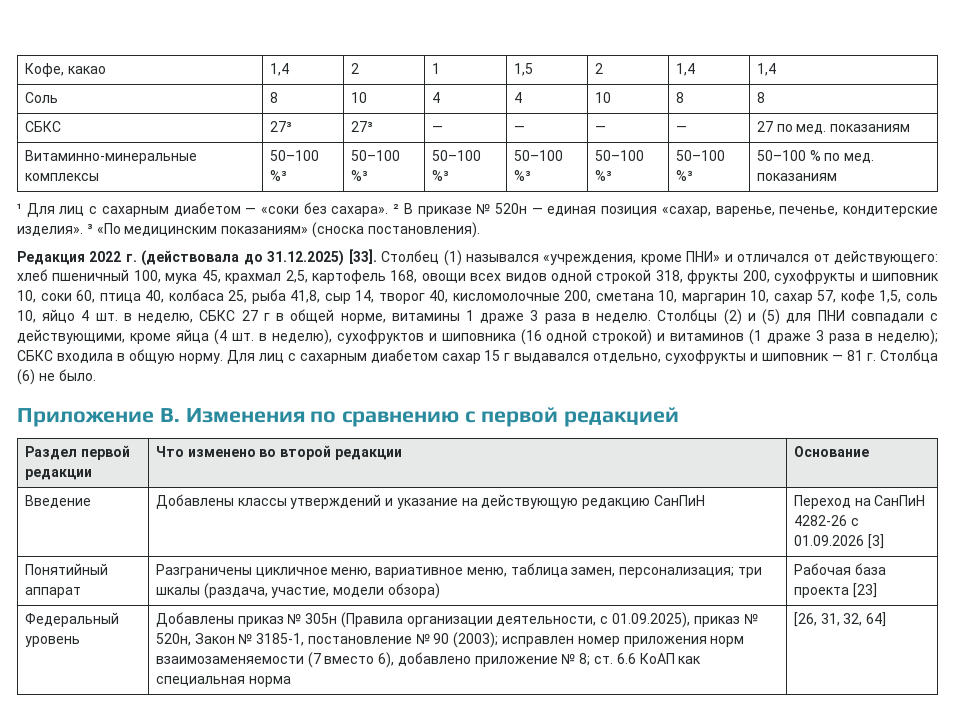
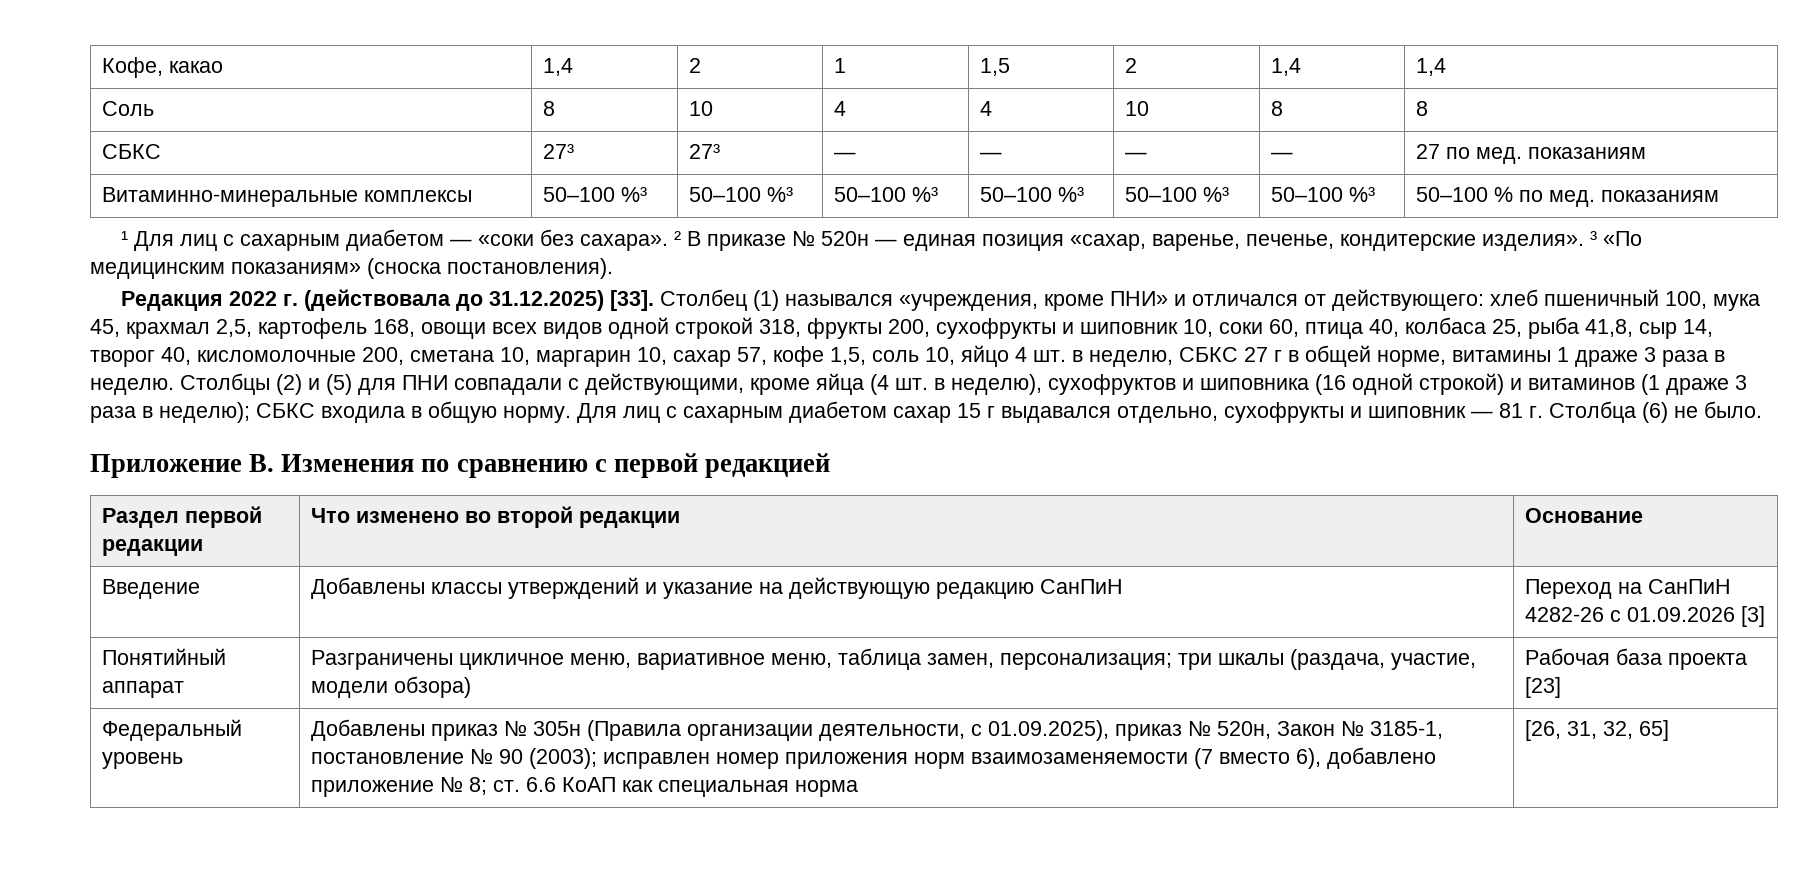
- [26, 31, 32, 64]
+ [26, 31, 32, 65]

